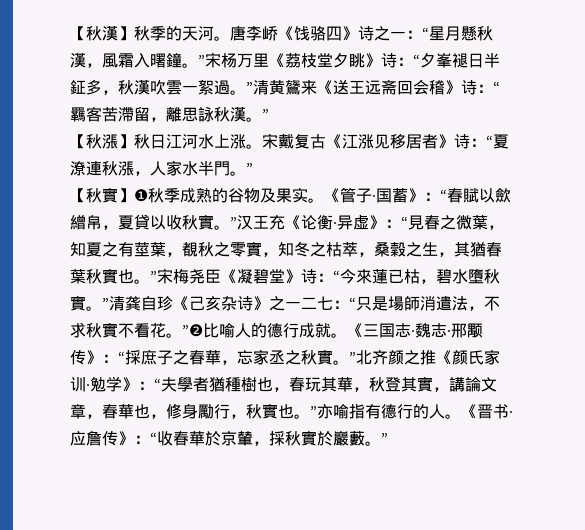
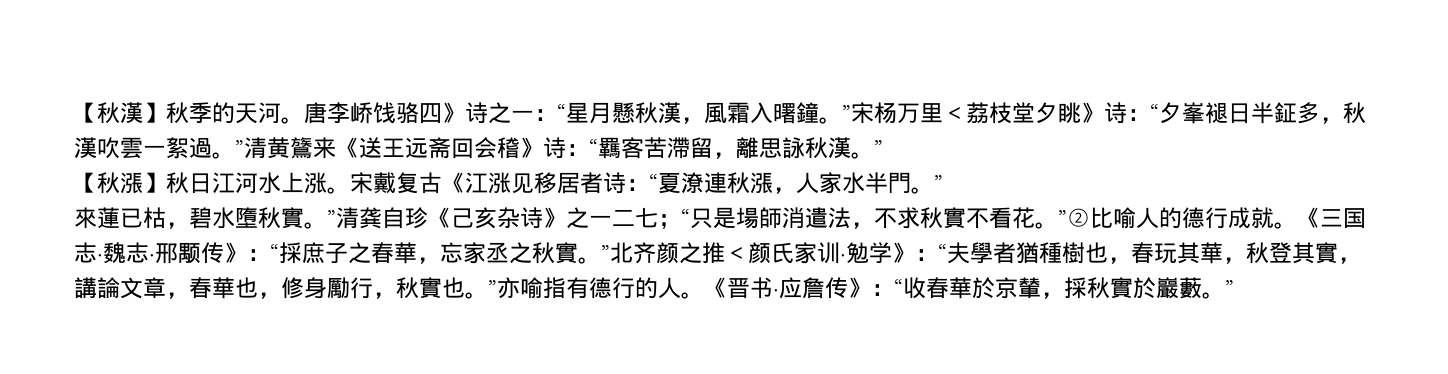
- 唐李峤《饯骆四》诗之一：“星月懸秋漢，風霜入曙鐘。”宋杨万里《荔枝堂夕眺》诗：“夕峯褪日半鉦多，秋漢吹雲一絮過。”清黄鷟来《送王远斋回会稽》诗：“羈客苦滯留，離思詠秋漢。”
+ 唐李峤饯骆四》诗之一：“星月懸秋漢，風霜入曙鐘。”宋杨万里＜荔枝堂夕眺》诗：“夕峯褪日半鉦多，秋漢吹雲一絮過。”清黄鷟来《送王远斋回会稽》诗：“羈客苦滯留，離思詠秋漢。”
- 宋戴复古《江涨见移居者》诗：“夏潦連秋漲，人家水半門。”
+ 宋戴复古《江涨见移居者诗：“夏潦連秋漲，人家水半門。”
- 【秋實】❶秋季成熟的谷物及果实。《管子·国蓄》：“春賦以歛繒帛，夏貸以收秋實。”汉王充《论衡·异虚》：“見春之微葉，知夏之有莖葉，覩秋之零實，知冬之枯萃，桑穀之生，其猶春葉秋實也。”宋梅尧臣《凝碧堂》诗：“今來蓮已枯，碧水墮秋實。”清龚自珍《己亥杂诗》之一二七：“只是場師消遣法，不求秋實不看花。”❷比喻人的德行成就。
+ 來蓮已枯，碧水墮秋實。”清龚自珍《己亥杂诗》之一二七；“只是場師消遣法，不求秋實不看花。”②比喻人的德行成就。
- 《三国志·魏志·邢颙传》：“採庶子之春華，忘家丞之秋實。”北齐颜之推《颜氏家训·勉学》：“夫學者猶種樹也，春玩其華，秋登其實，講論文章，春華也，修身勵行，秋實也。”亦喻指有德行的人。
+ 《三国志·魏志·邢颙传》：“採庶子之春華，忘家丞之秋實。”北齐颜之推＜颜氏家训·勉学》：“夫學者猶種樹也，春玩其華，秋登其實，講論文章，春華也，修身勵行，秋實也。”亦喻指有德行的人。

